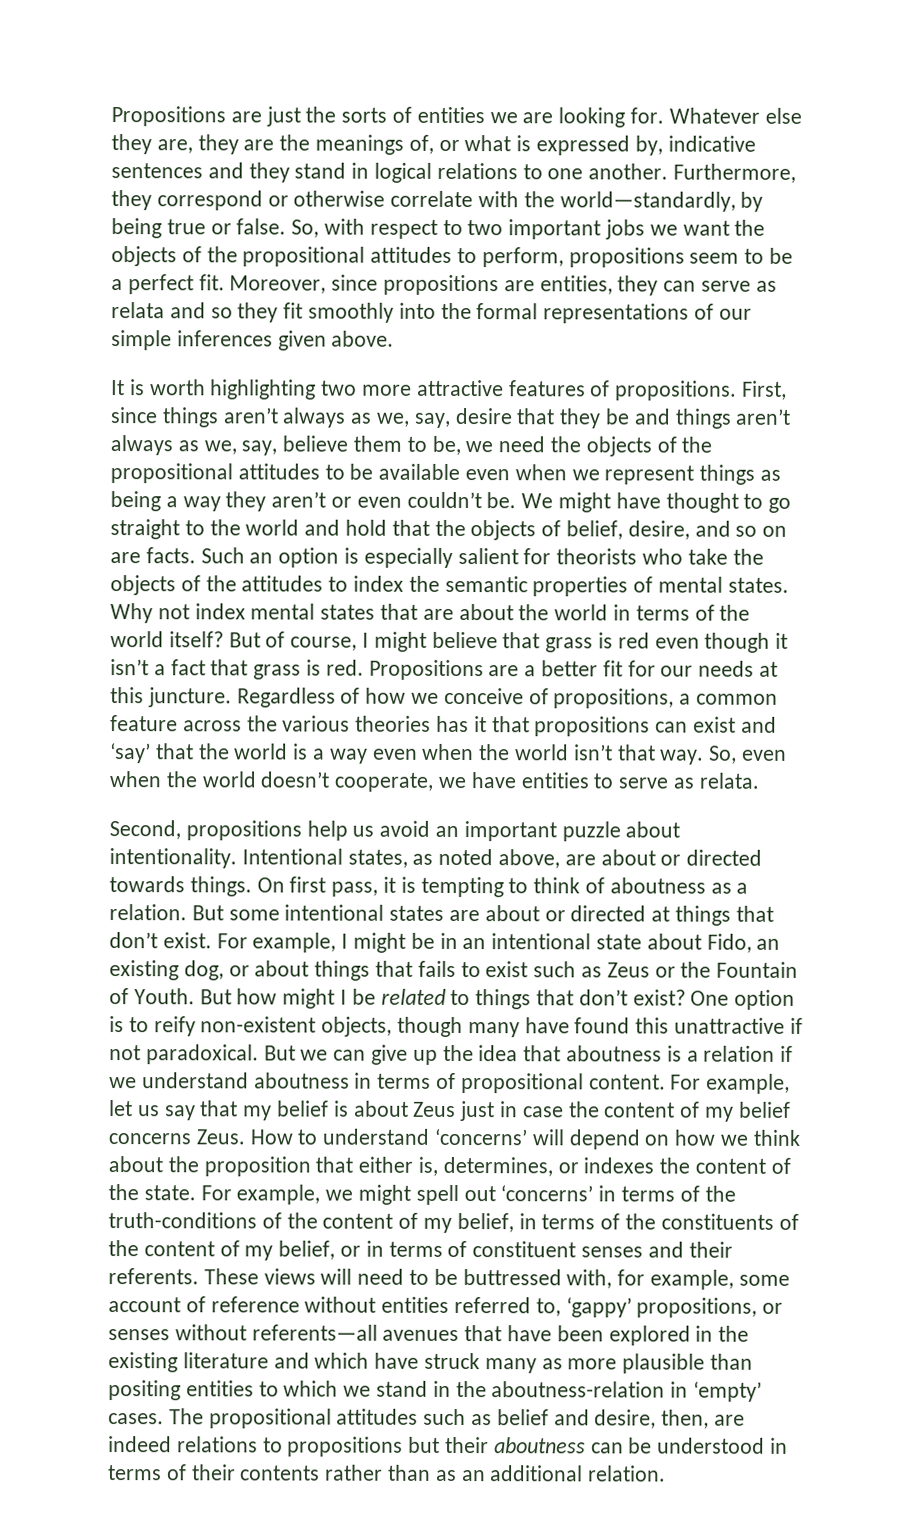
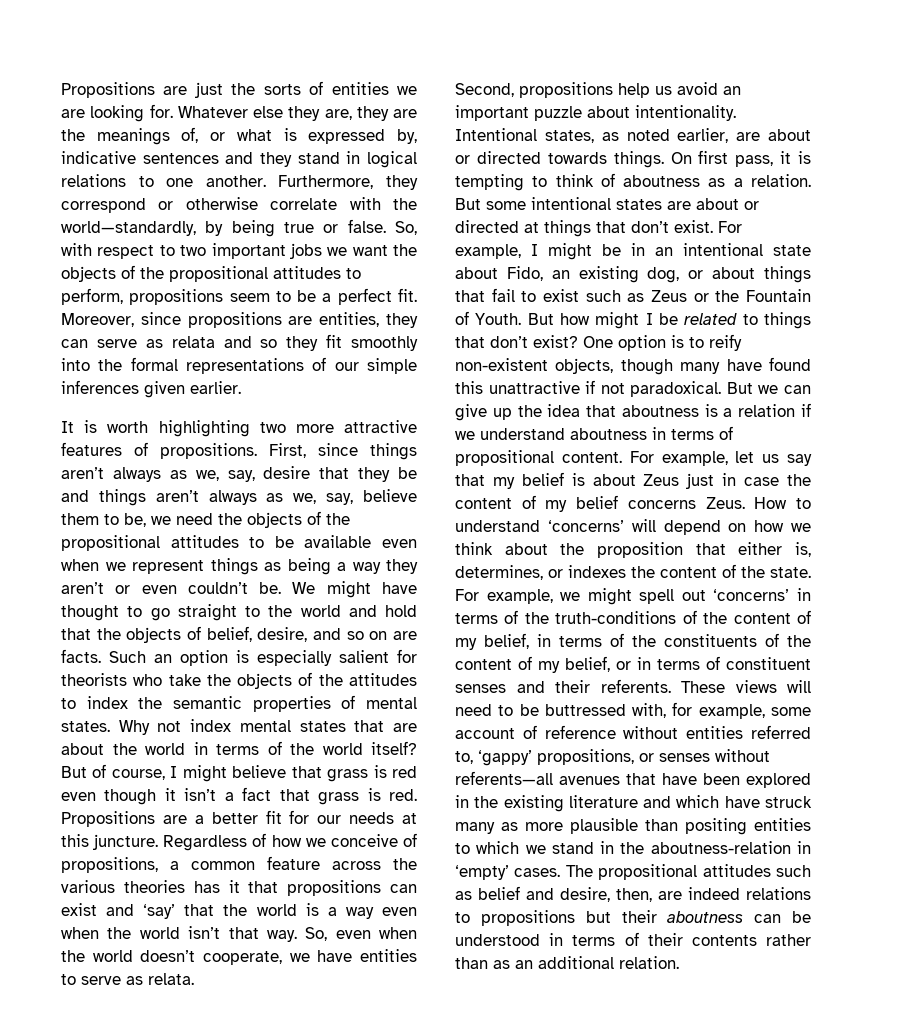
- Moreover, since propositions are entities, they can serve as relata and so they fit smoothly into the formal representations of our simple inferences given above.
+ Moreover, since propositions are entities, they can serve as relata and so they fit smoothly into the formal representations of our simple inferences given earlier.
- Intentional states, as noted above, are about or directed towards things.
+ Intentional states, as noted earlier, are about or directed towards things.
- For example, I might be in an intentional state about Fido, an existing dog, or about things that fails to exist such as Zeus or the Fountain of Youth.
+ For example, I might be in an intentional state about Fido, an existing dog, or about things that fail to exist such as Zeus or the Fountain of Youth.

